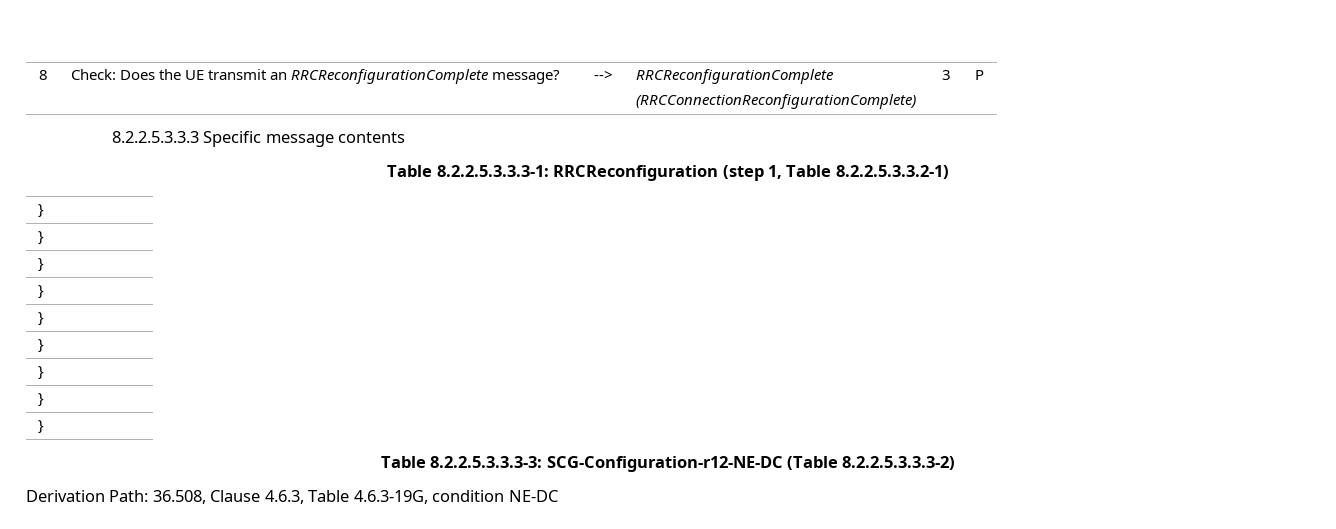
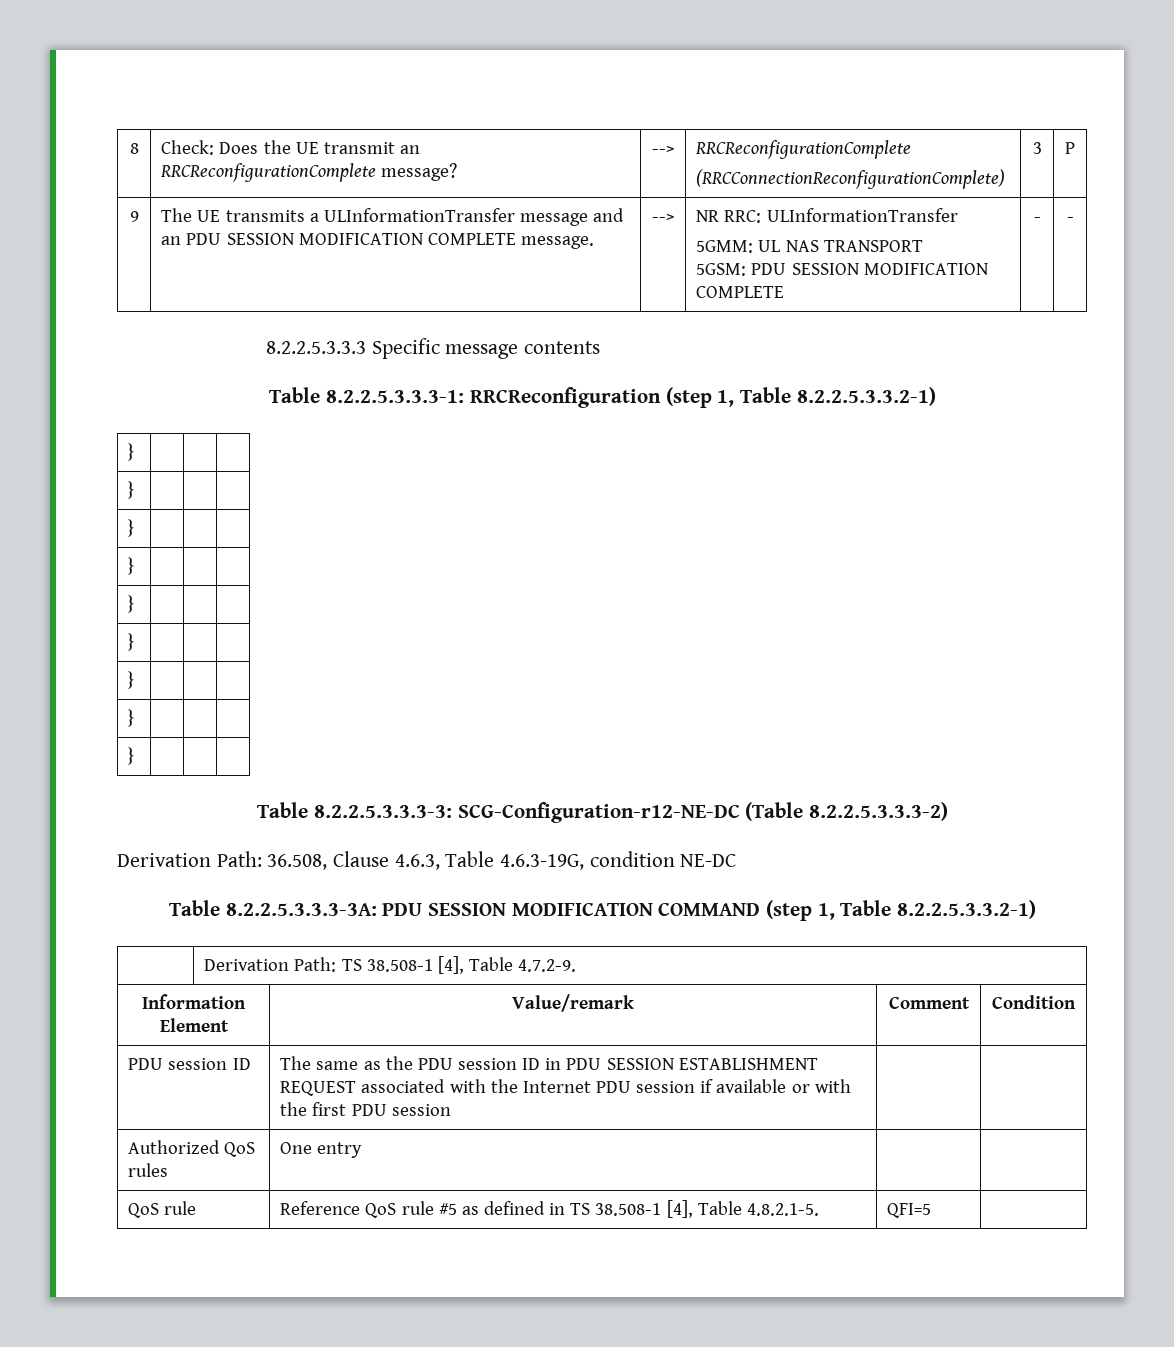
+ 9 | The UE transmits a ULInformationTransfer message and an PDU SESSION MODIFICATION COMPLETE message. | --> | NR RRC: ULInformationTransfer
+ 5GMM: UL NAS TRANSPORT
+ 5GSM: PDU SESSION MODIFICATION COMPLETE | - | -
+ Table 8.2.2.5.3.3.3-3A: PDU SESSION MODIFICATION COMMAND (step 1, Table 8.2.2.5.3.3.2-1)
+ | Derivation Path: TS 38.508-1 [4], Table 4.7.2-9.
+ Information Element | Value/remark | Comment | Condition
+ PDU session ID | The same as the PDU session ID in PDU SESSION ESTABLISHMENT REQUEST associated with the Internet PDU session if available or with the first PDU session | |
+ Authorized QoS rules | One entry | |
+ QoS rule | Reference QoS rule #5 as defined in TS 38.508-1 [4], Table 4.8.2.1-5. | QFI=5 |

